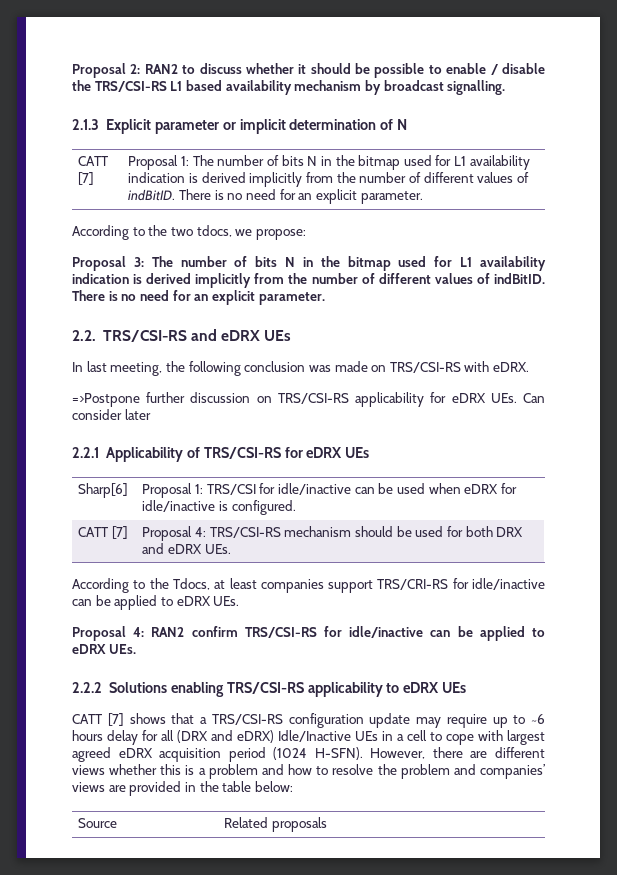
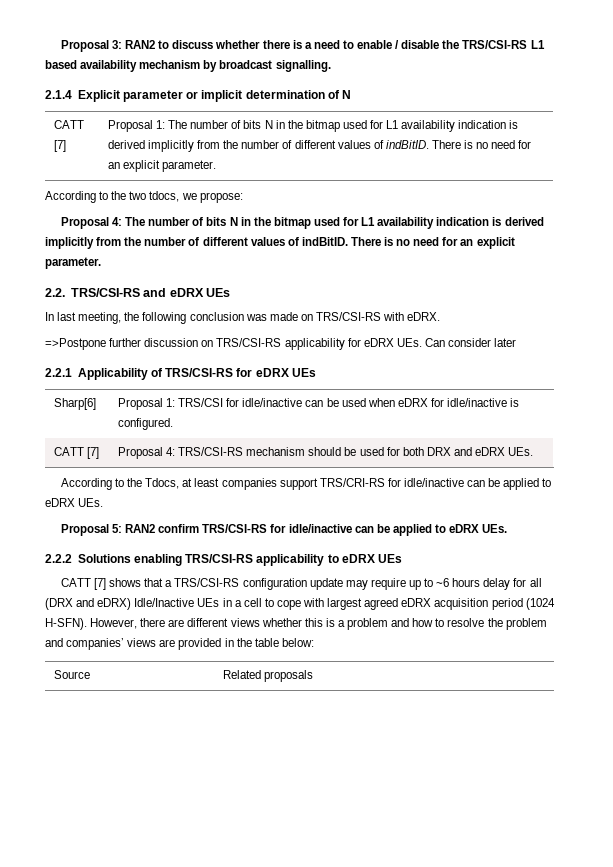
- Proposal 2: RAN2 to discuss whether it should be possible to enable / disable the TRS/CSI-RS L1 based availability mechanism by broadcast signalling.
+ Proposal 3: RAN2 to discuss whether there is a need to enable / disable the TRS/CSI-RS L1 based availability mechanism by broadcast signalling.
- 2.1.3 Explicit parameter or implicit determination of N
+ 2.1.4 Explicit parameter or implicit determination of N
- Proposal 3: The number of bits N in the bitmap used for L1 availability indication is derived implicitly from the number of different values of indBitID.
+ Proposal 4: The number of bits N in the bitmap used for L1 availability indication is derived implicitly from the number of different values of indBitID.
- Proposal 4: RAN2 confirm TRS/CSI-RS for idle/inactive can be applied to eDRX UEs.
+ Proposal 5: RAN2 confirm TRS/CSI-RS for idle/inactive can be applied to eDRX UEs.

